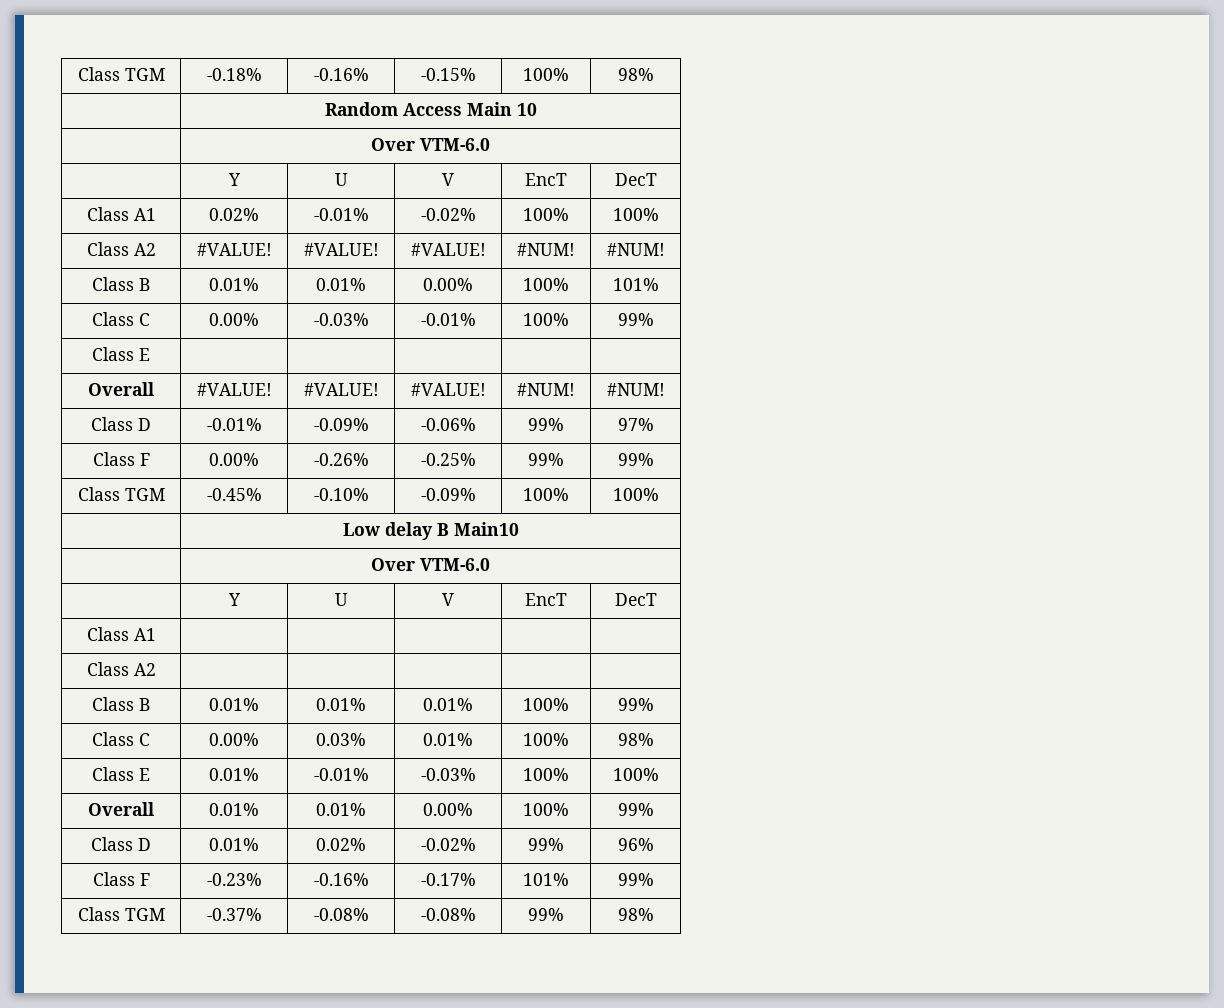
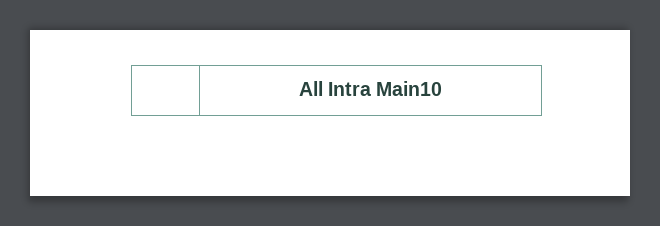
- Class TGM | -0.18% | -0.16% | -0.15% | 100% | 98%
- | Random Access Main 10
- | Over VTM-6.0
- | Y | U | V | EncT | DecT
- Class A1 | 0.02% | -0.01% | -0.02% | 100% | 100%
- Class A2 | #VALUE! | #VALUE! | #VALUE! | #NUM! | #NUM!
- Class B | 0.01% | 0.01% | 0.00% | 100% | 101%
- Class C | 0.00% | -0.03% | -0.01% | 100% | 99%
- Class E | | | | |
- Overall | #VALUE! | #VALUE! | #VALUE! | #NUM! | #NUM!
- Class D | -0.01% | -0.09% | -0.06% | 99% | 97%
- Class F | 0.00% | -0.26% | -0.25% | 99% | 99%
- Class TGM | -0.45% | -0.10% | -0.09% | 100% | 100%
- | Low delay B Main10
- | Over VTM-6.0
- | Y | U | V | EncT | DecT
- Class A1 | | | | |
- Class A2 | | | | |
- Class B | 0.01% | 0.01% | 0.01% | 100% | 99%
- Class C | 0.00% | 0.03% | 0.01% | 100% | 98%
- Class E | 0.01% | -0.01% | -0.03% | 100% | 100%
- Overall | 0.01% | 0.01% | 0.00% | 100% | 99%
- Class D | 0.01% | 0.02% | -0.02% | 99% | 96%
- Class F | -0.23% | -0.16% | -0.17% | 101% | 99%
- Class TGM | -0.37% | -0.08% | -0.08% | 99% | 98%
+ | All Intra Main10

